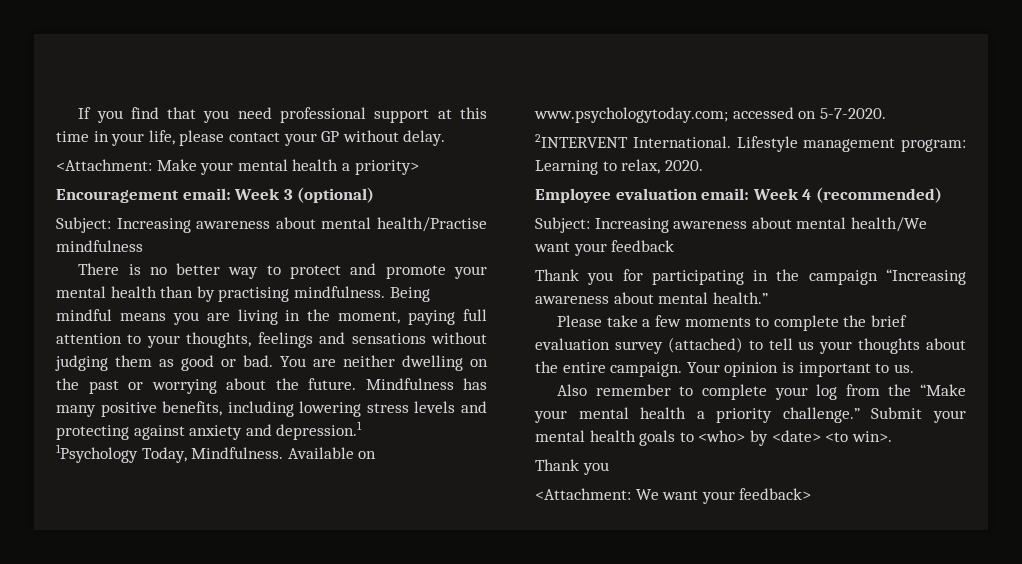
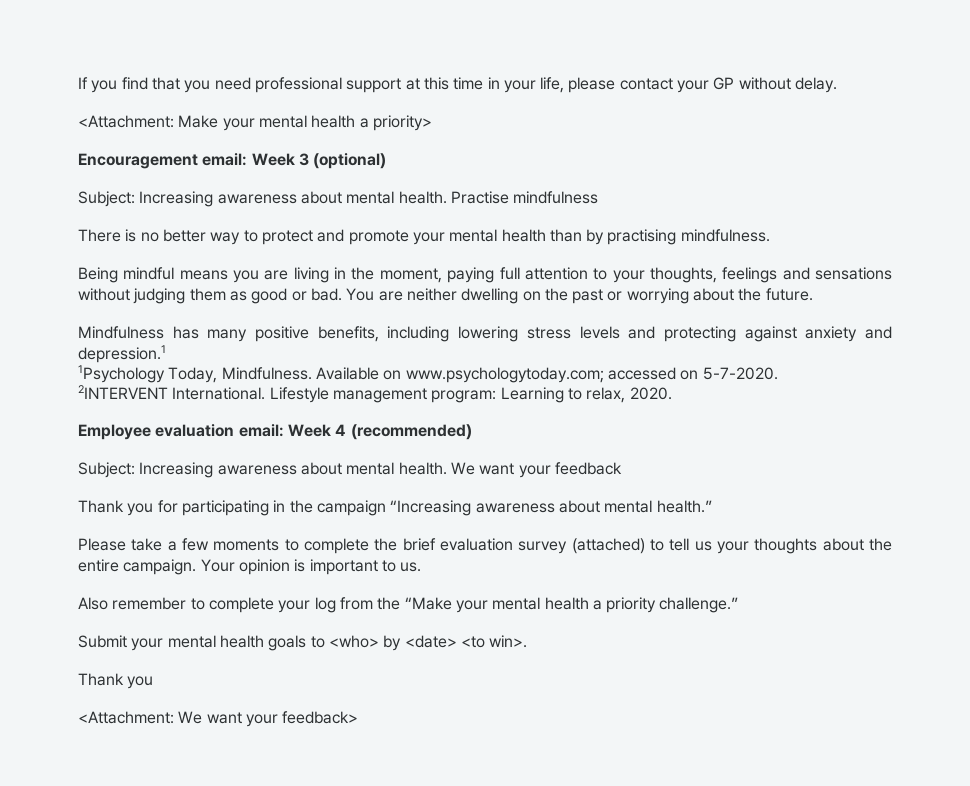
- Subject: Increasing awareness about mental health/Practise mindfulness
+ Subject: Increasing awareness about mental health. Practise mindfulness
- There is no better way to protect and promote your mental health than by practising mindfulness. Being mindful means you are living in the moment, paying full attention to your thoughts, feelings and sensations without judging them as good or bad.
+ There is no better way to protect and promote your mental health than by practising mindfulness.
+ Being mindful means you are living in the moment, paying full attention to your thoughts, feelings and sensations without judging them as good or bad.
- You are neither dwelling on the past or worrying about the future. Mindfulness has many positive benefits, including lowering stress levels and protecting against anxiety and depression.1
+ You are neither dwelling on the past or worrying about the future.
+ Mindfulness has many positive benefits, including lowering stress levels and protecting against anxiety and depression.1
- Subject: Increasing awareness about mental health/We want your feedback
+ Subject: Increasing awareness about mental health. We want your feedback
- Also remember to complete your log from the “Make your mental health a priority challenge.” Submit your mental health goals to <who> by <date> <to win>.
+ Also remember to complete your log from the “Make your mental health a priority challenge.”
+ Submit your mental health goals to <who> by <date> <to win>.

